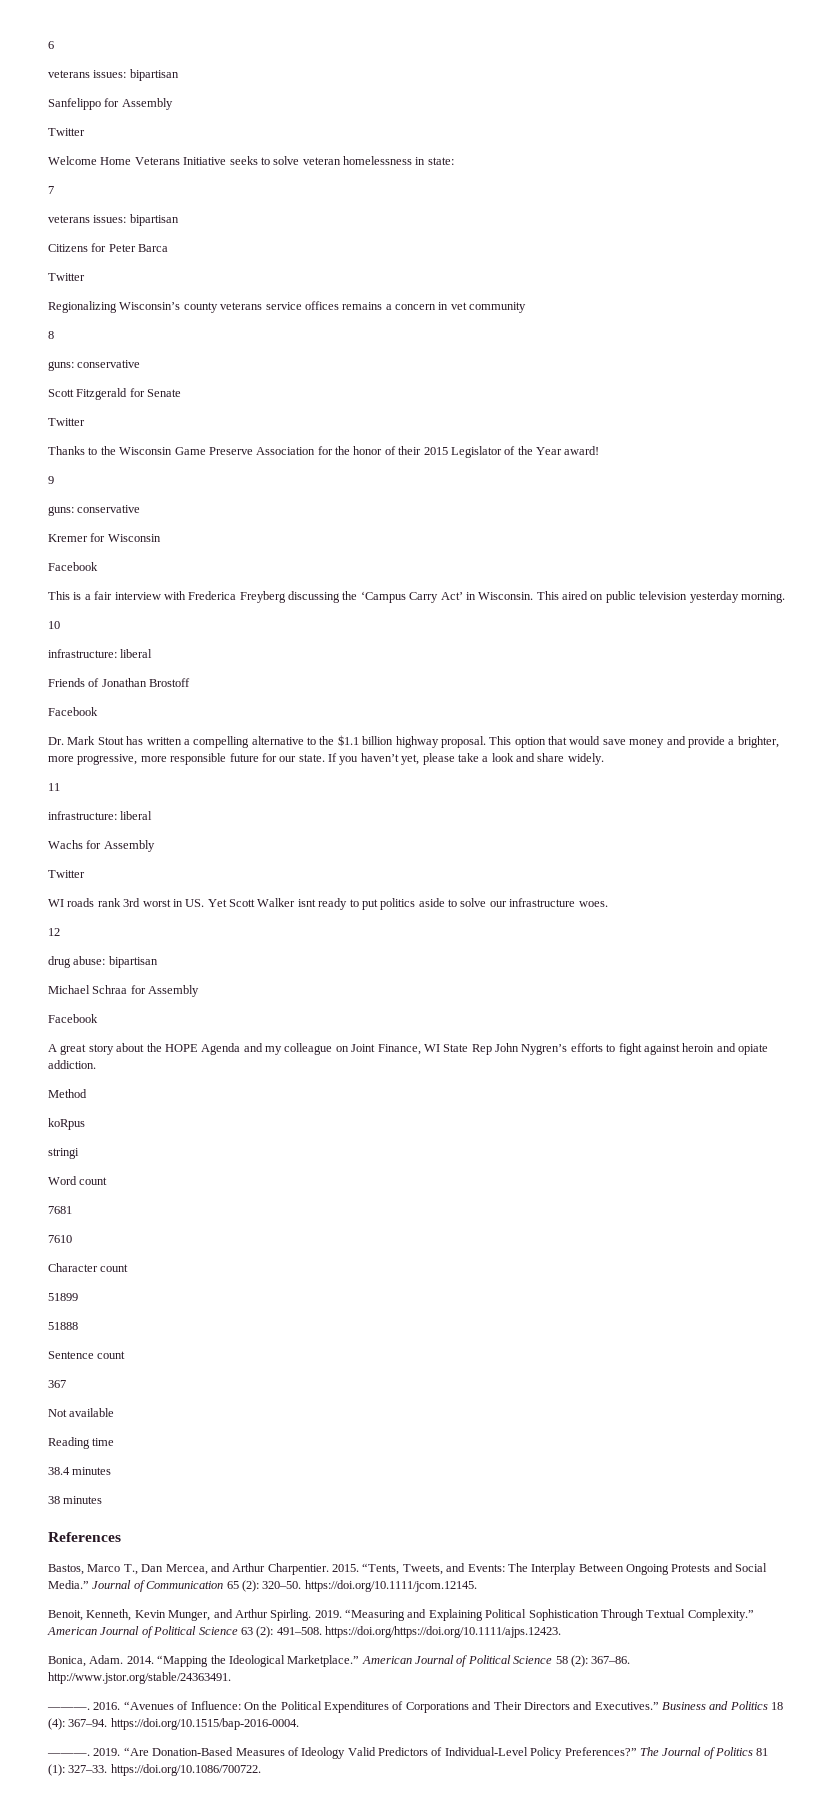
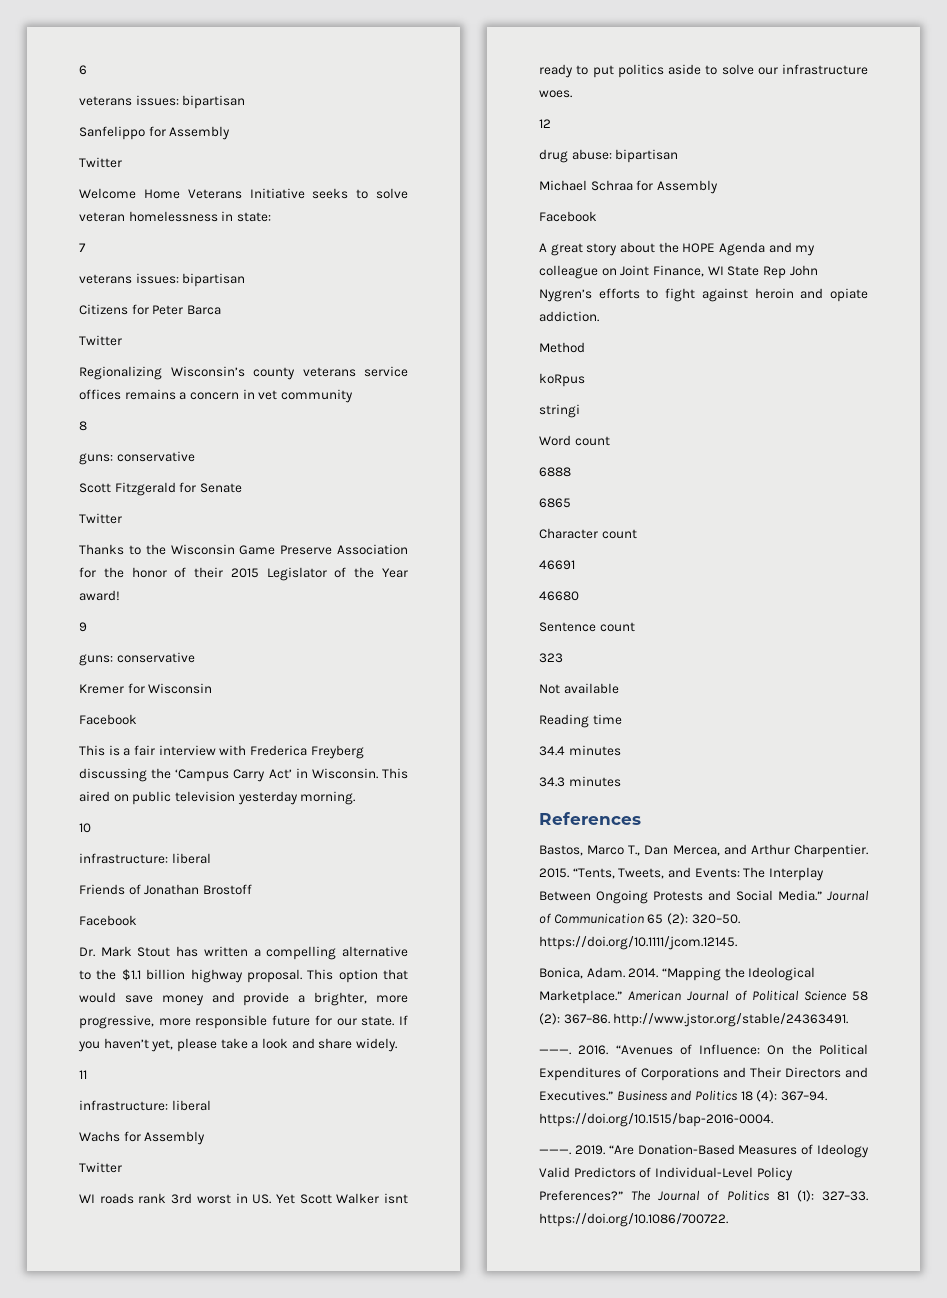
- 7681
- 7610
+ 6888
+ 6865
- 51899
- 51888
+ 46691
+ 46680
- 367
+ 323
- 38.4 minutes
- 38 minutes
+ 34.4 minutes
+ 34.3 minutes
- Benoit, Kenneth, Kevin Munger, and Arthur Spirling. 2019. “Measuring and Explaining Political Sophistication Through Textual Complexity.” American Journal of Political Science 63 (2): 491–508. https://doi.org/https://doi.org/10.1111/ajps.12423.

